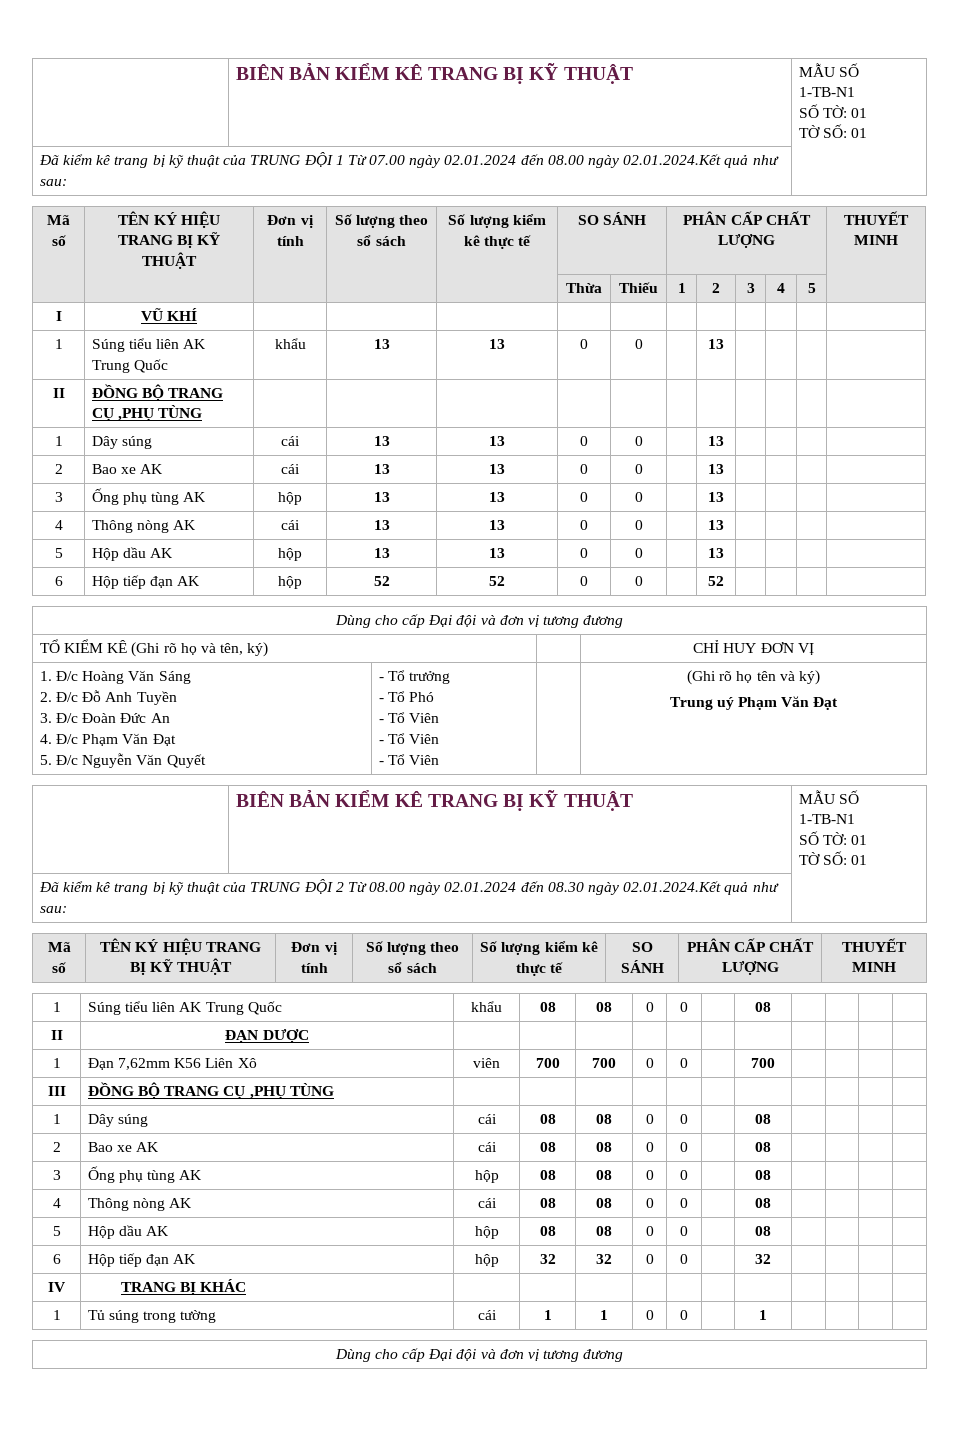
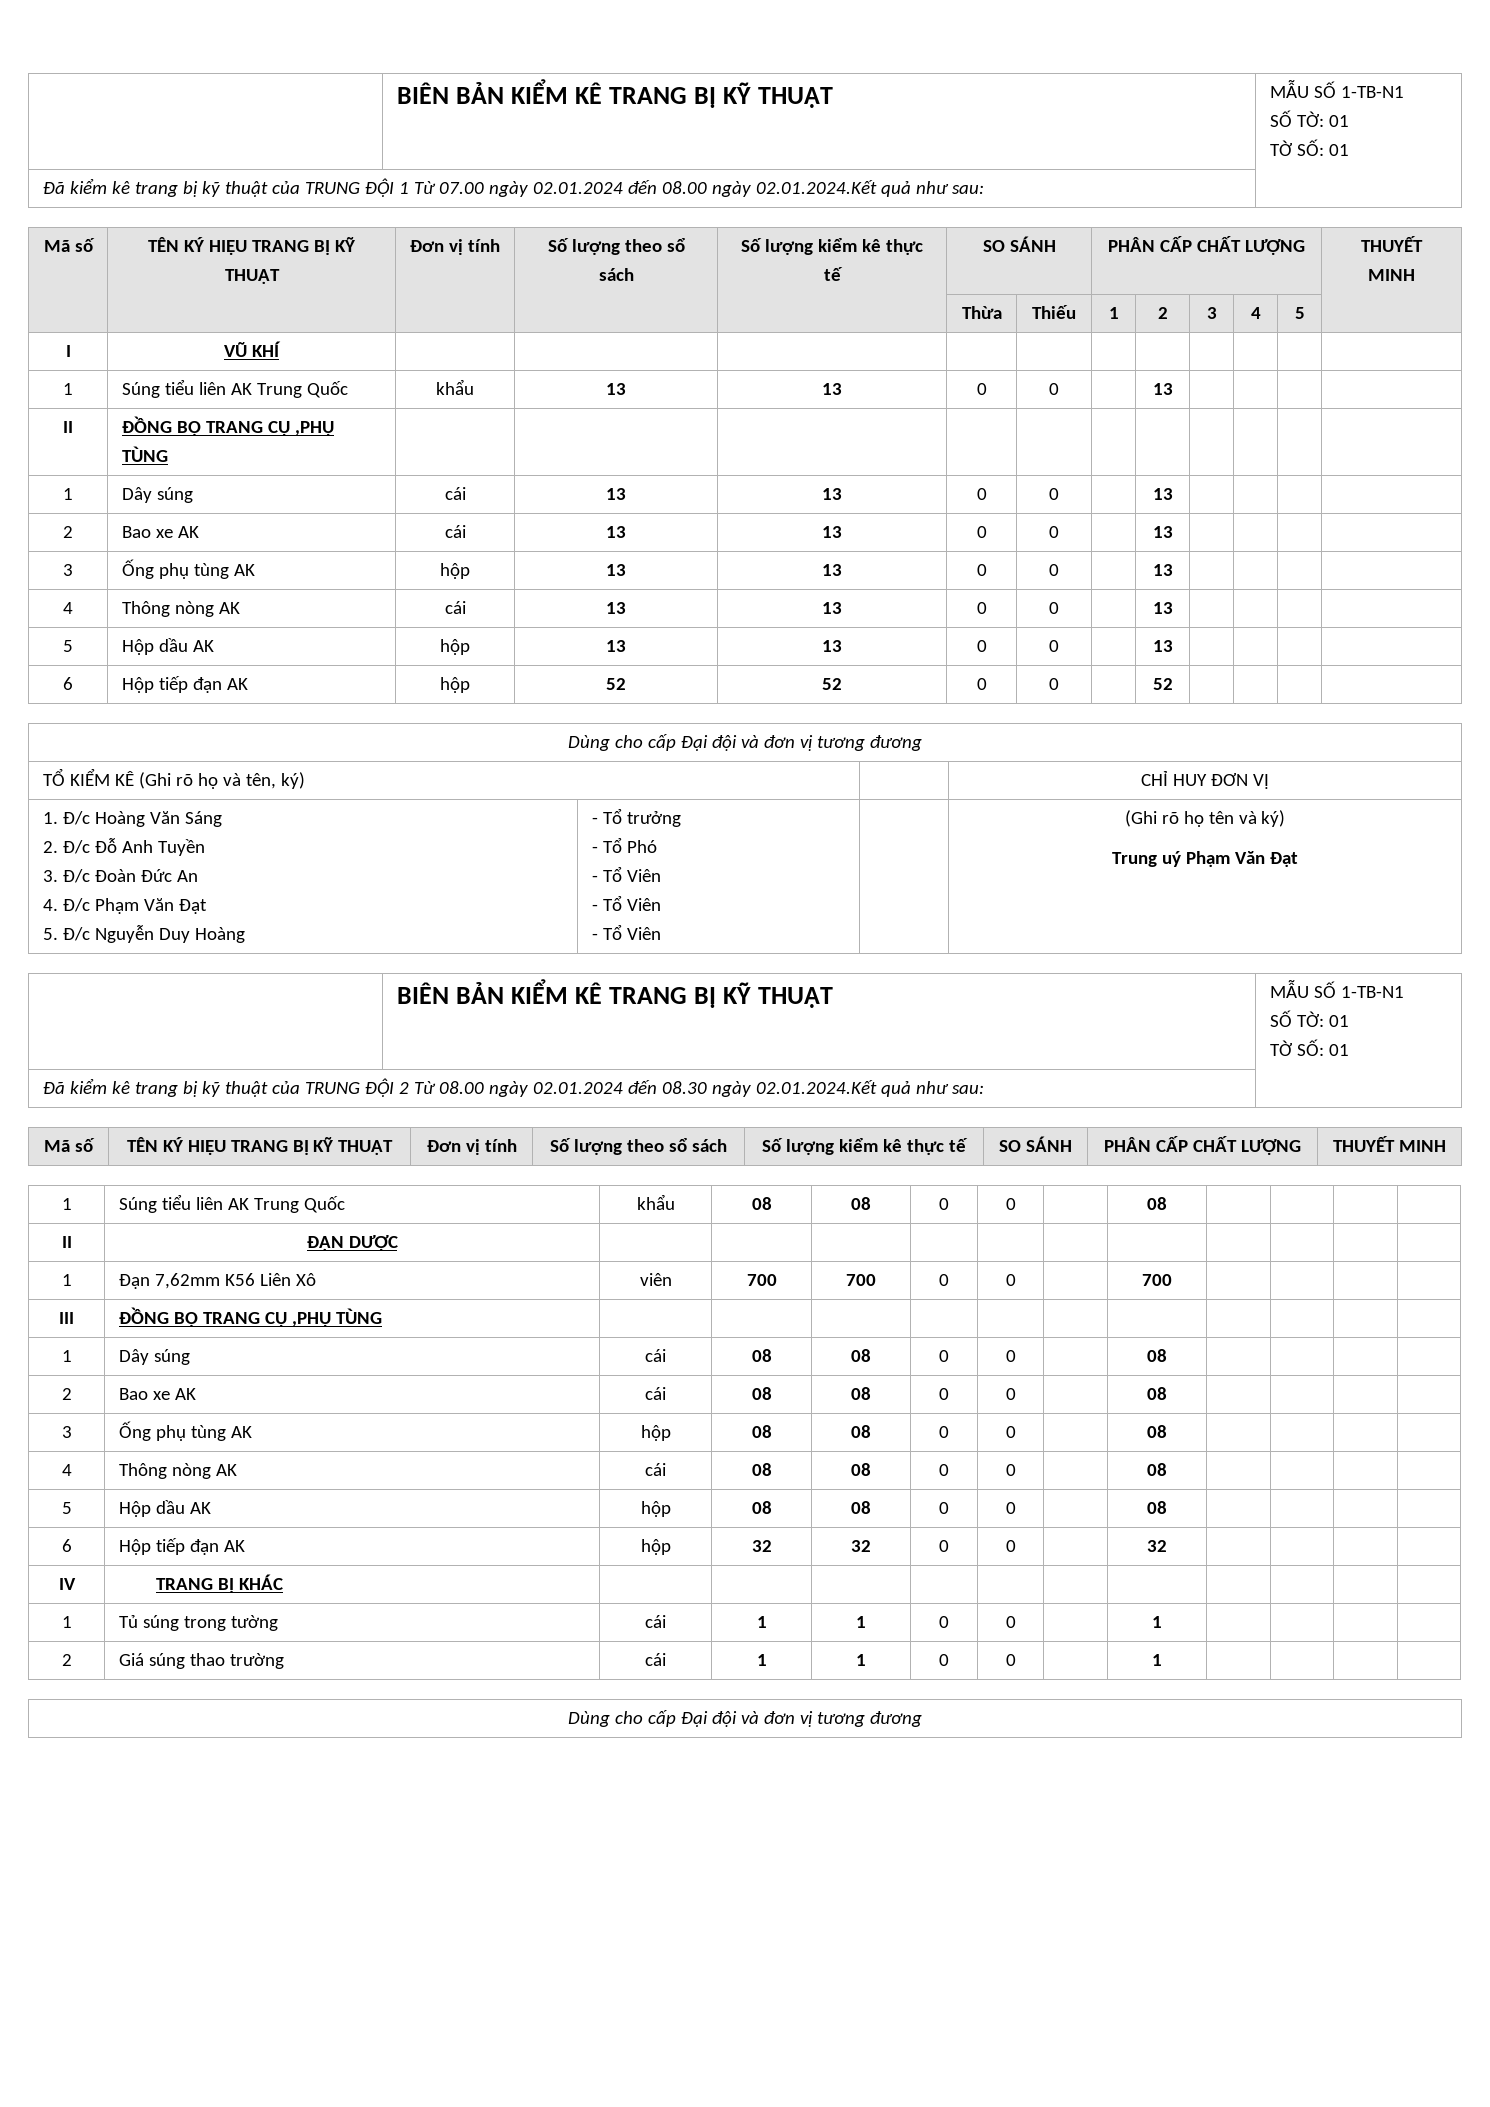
- 5. Đ/c Nguyễn Văn Quyết
+ 5. Đ/c Nguyễn Duy Hoàng
+ 2 | Giá súng thao trường | cái | 1 | 1 | 0 | 0 | | 1 | | | |

